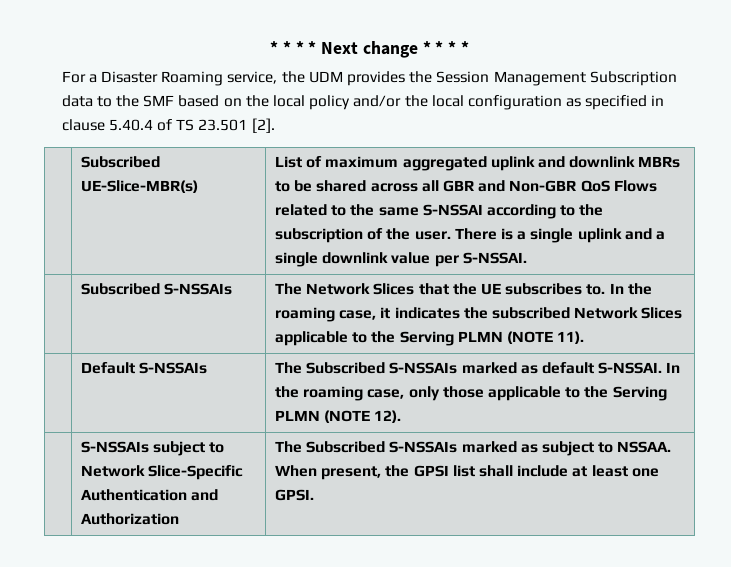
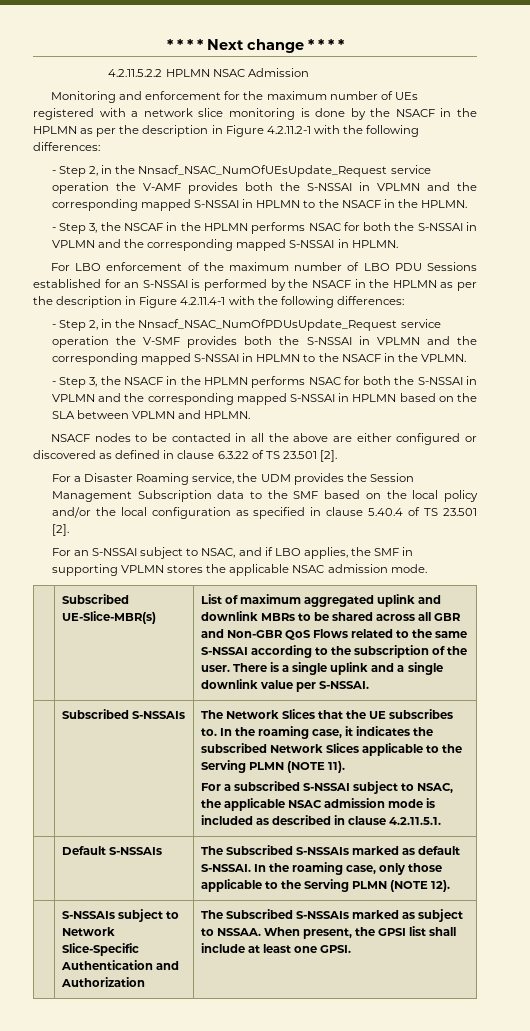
+ 4.2.11.5.2.2 HPLMN NSAC Admission
+ Monitoring and enforcement for the maximum number of UEs registered with a network slice monitoring is done by the NSACF in the HPLMN as per the description in Figure 4.2.11.2-1 with the following differences:
+ - Step 2, in the Nnsacf_NSAC_NumOfUEsUpdate_Request service operation the V-AMF provides both the S-NSSAI in VPLMN and the corresponding mapped S-NSSAI in HPLMN to the NSACF in the HPLMN.
+ - Step 3, the NSCAF in the HPLMN performs NSAC for both the S-NSSAI in VPLMN and the corresponding mapped S-NSSAI in HPLMN.
+ For LBO enforcement of the maximum number of LBO PDU Sessions established for an S-NSSAI is performed by the NSACF in the HPLMN as per the description in Figure 4.2.11.4-1 with the following differences:
+ - Step 2, in the Nnsacf_NSAC_NumOfPDUsUpdate_Request service operation the V-SMF provides both the S-NSSAI in VPLMN and the corresponding mapped S-NSSAI in HPLMN to the NSACF in the VPLMN.
+ - Step 3, the NSACF in the HPLMN performs NSAC for both the S-NSSAI in VPLMN and the corresponding mapped S-NSSAI in HPLMN based on the SLA between VPLMN and HPLMN.
+ NSACF nodes to be contacted in all the above are either configured or discovered as defined in clause 6.3.22 of TS 23.501 [2].
+ For an S-NSSAI subject to NSAC, and if LBO applies, the SMF in supporting VPLMN stores the applicable NSAC admission mode.
+ For a subscribed S-NSSAI subject to NSAC, the applicable NSAC admission mode is included as described in clause 4.2.11.5.1.

